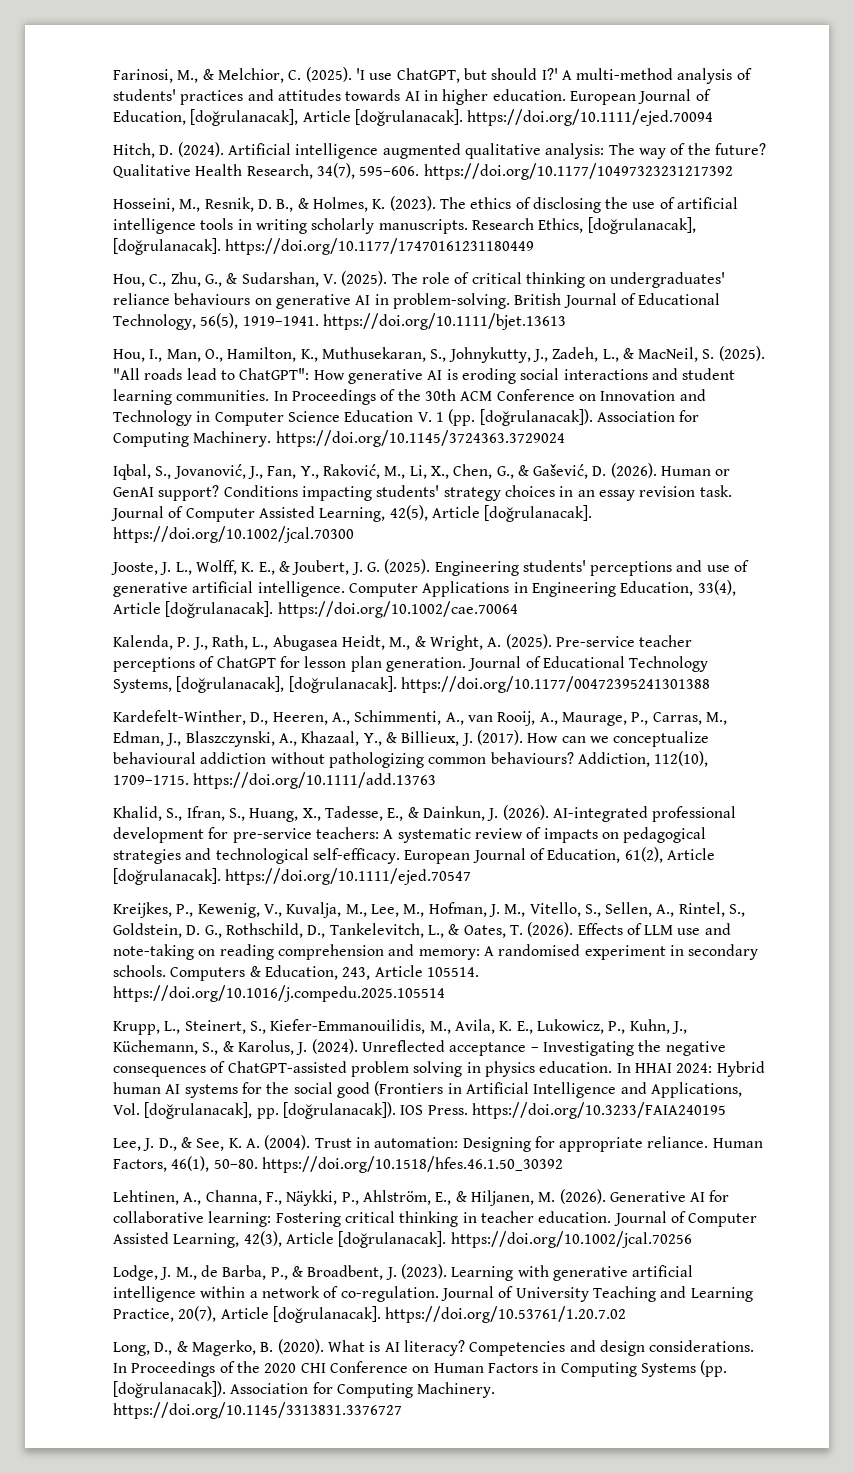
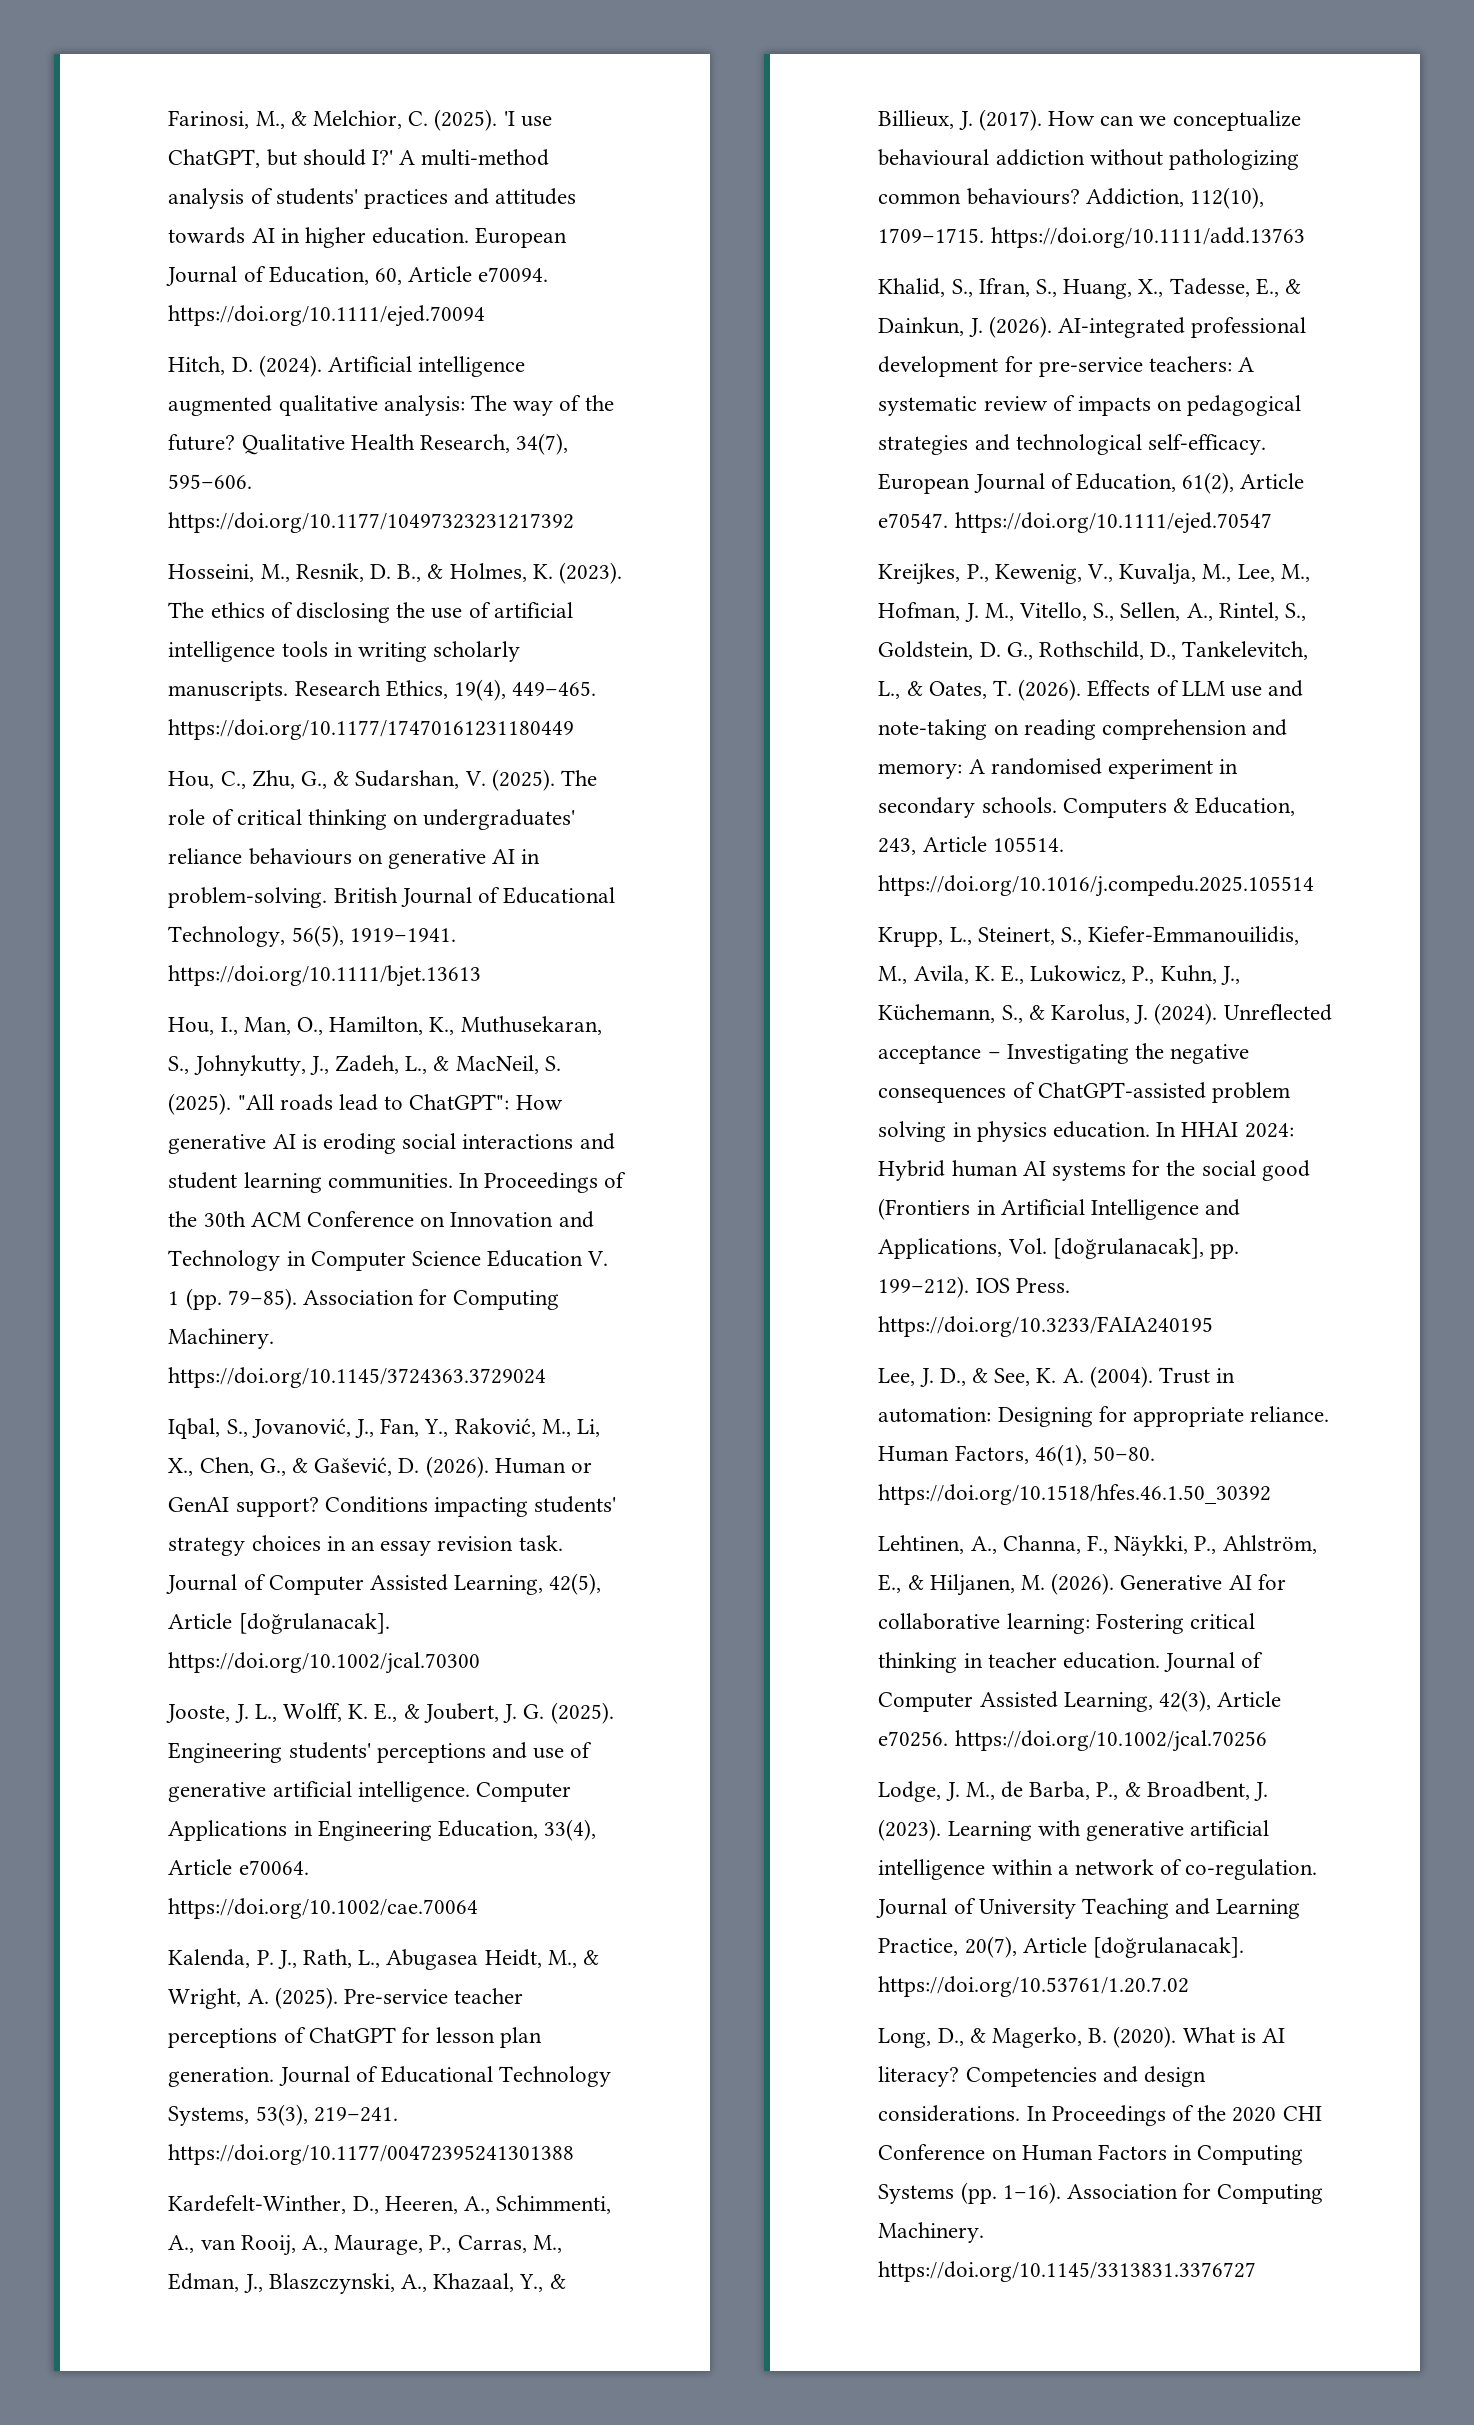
- European Journal of Education, [doğrulanacak], Article [doğrulanacak]. https://doi.org/10.1111/ejed.70094
+ European Journal of Education, 60, Article e70094. https://doi.org/10.1111/ejed.70094
- Research Ethics, [doğrulanacak], [doğrulanacak]. https://doi.org/10.1177/17470161231180449
+ Research Ethics, 19(4), 449–465. https://doi.org/10.1177/17470161231180449
- In Proceedings of the 30th ACM Conference on Innovation and Technology in Computer Science Education V. 1 (pp. [doğrulanacak]).
+ In Proceedings of the 30th ACM Conference on Innovation and Technology in Computer Science Education V. 1 (pp. 79–85).
- Computer Applications in Engineering Education, 33(4), Article [doğrulanacak]. https://doi.org/10.1002/cae.70064
+ Computer Applications in Engineering Education, 33(4), Article e70064. https://doi.org/10.1002/cae.70064
- Journal of Educational Technology Systems, [doğrulanacak], [doğrulanacak]. https://doi.org/10.1177/00472395241301388
+ Journal of Educational Technology Systems, 53(3), 219–241. https://doi.org/10.1177/00472395241301388
- European Journal of Education, 61(2), Article [doğrulanacak]. https://doi.org/10.1111/ejed.70547
+ European Journal of Education, 61(2), Article e70547. https://doi.org/10.1111/ejed.70547
- In HHAI 2024: Hybrid human AI systems for the social good (Frontiers in Artificial Intelligence and Applications, Vol. [doğrulanacak], pp. [doğrulanacak]).
+ In HHAI 2024: Hybrid human AI systems for the social good (Frontiers in Artificial Intelligence and Applications, Vol. [doğrulanacak], pp. 199–212).
- Journal of Computer Assisted Learning, 42(3), Article [doğrulanacak]. https://doi.org/10.1002/jcal.70256
+ Journal of Computer Assisted Learning, 42(3), Article e70256. https://doi.org/10.1002/jcal.70256
- In Proceedings of the 2020 CHI Conference on Human Factors in Computing Systems (pp. [doğrulanacak]).
+ In Proceedings of the 2020 CHI Conference on Human Factors in Computing Systems (pp. 1–16).

